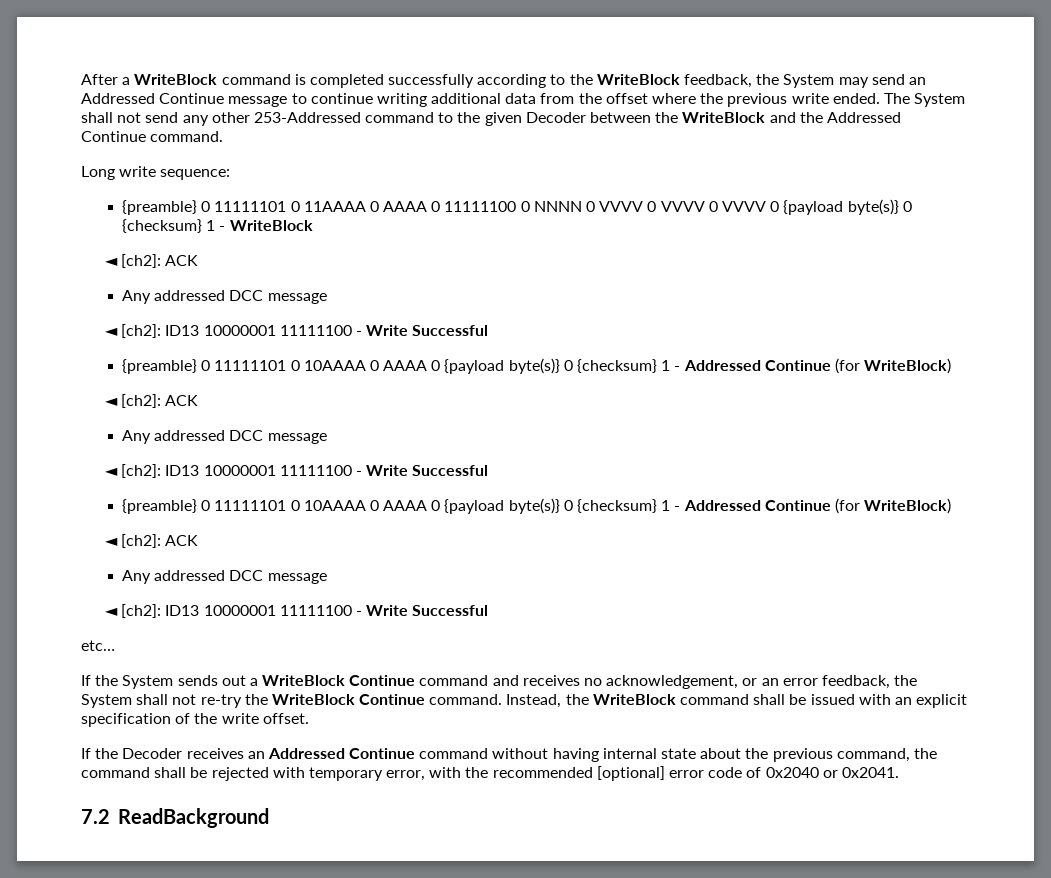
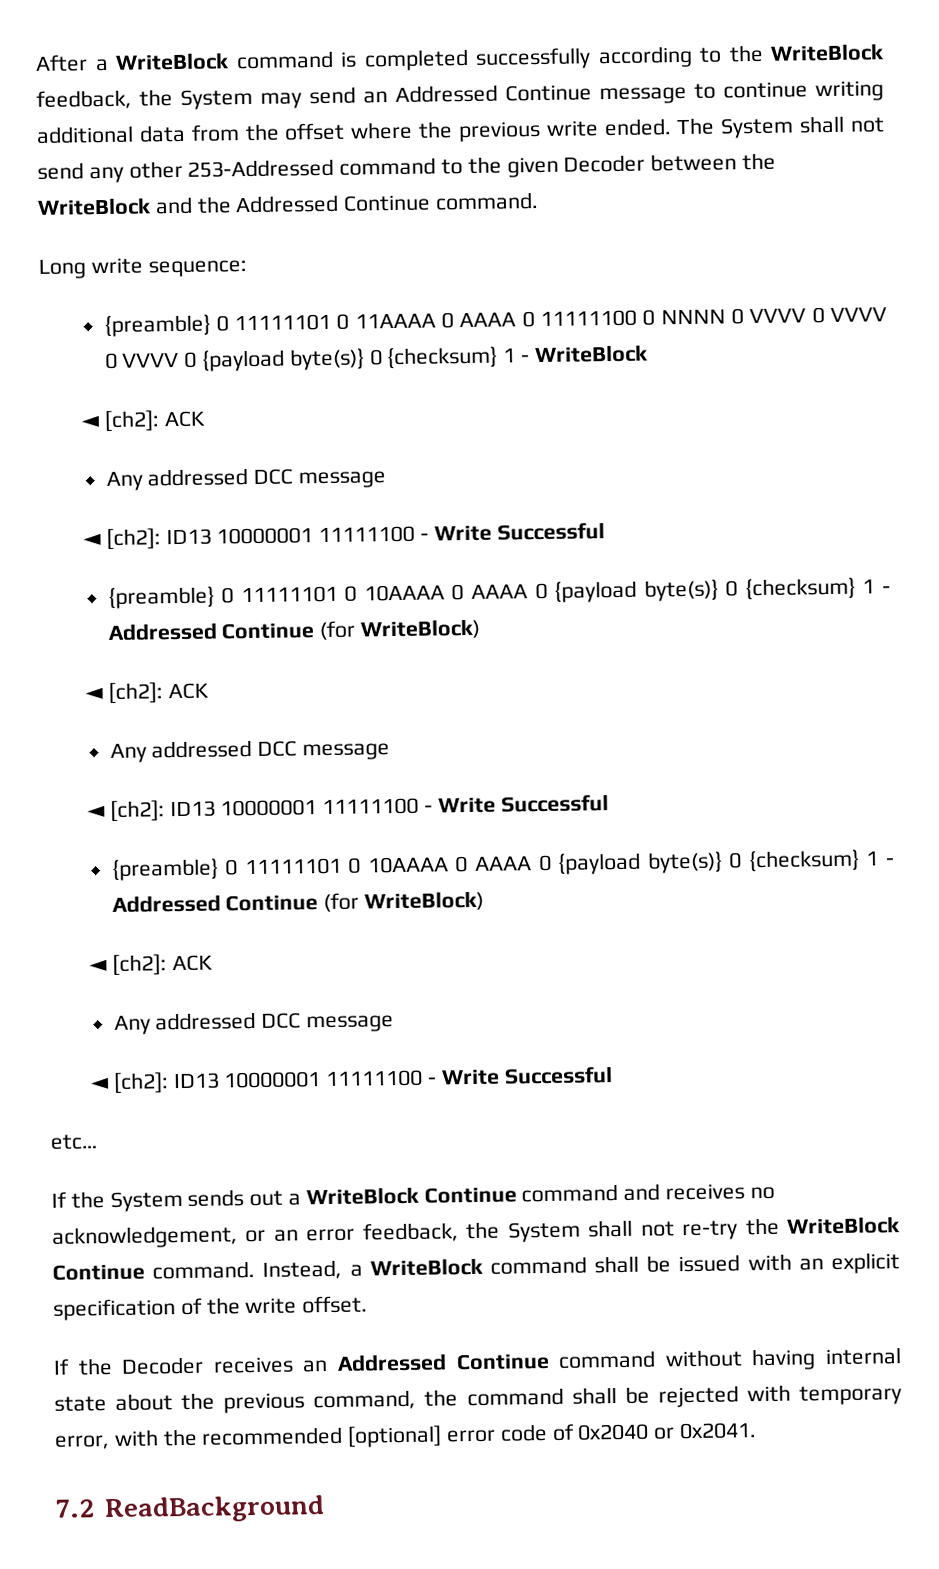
- Instead, the WriteBlock command shall be issued with an explicit specification of the write offset.
+ Instead, a WriteBlock command shall be issued with an explicit specification of the write offset.

